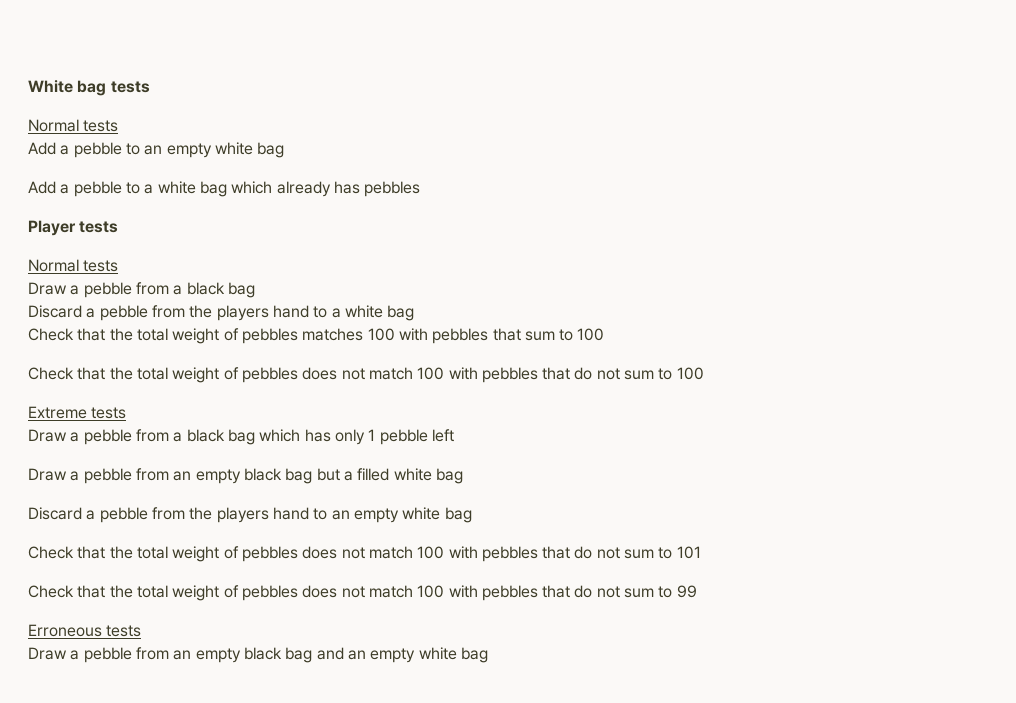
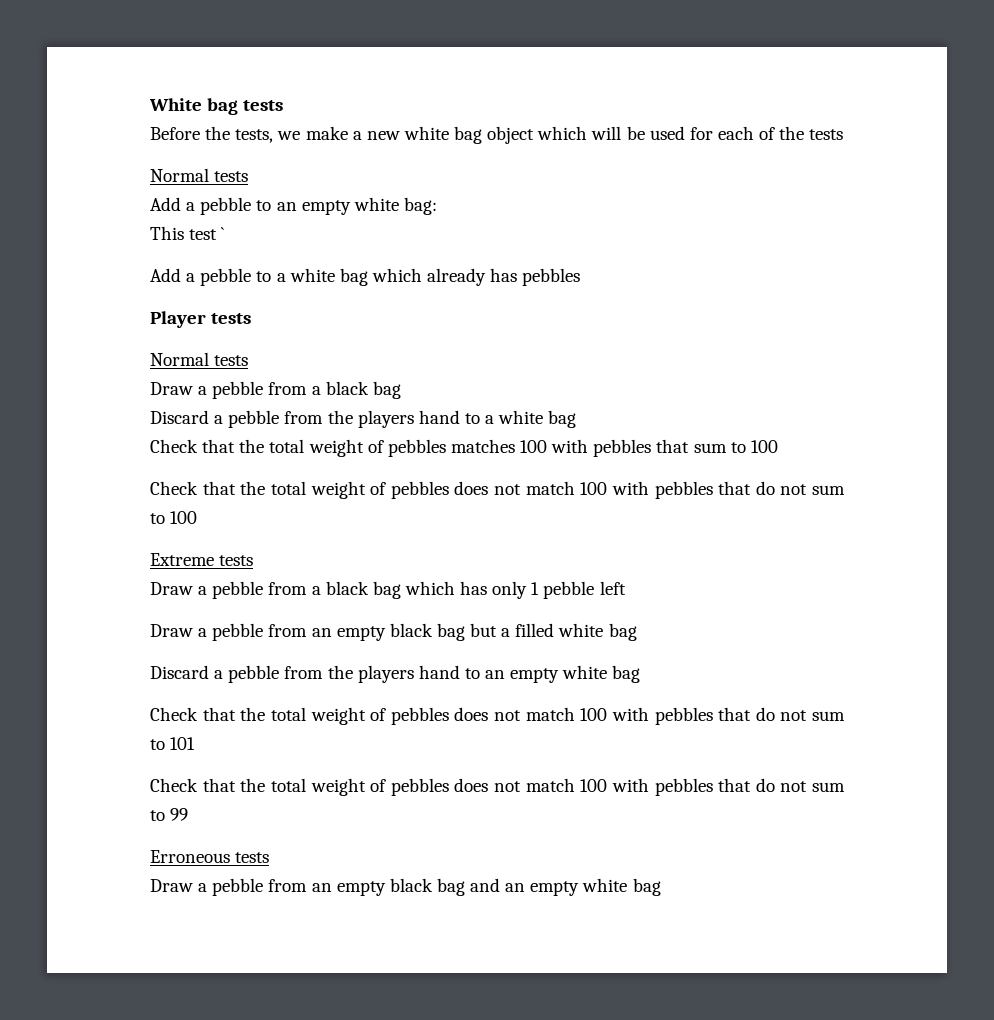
+ Before the tests, we make a new white bag object which will be used for each of the tests
- Add a pebble to an empty white bag
+ Add a pebble to an empty white bag:
+ This test `

